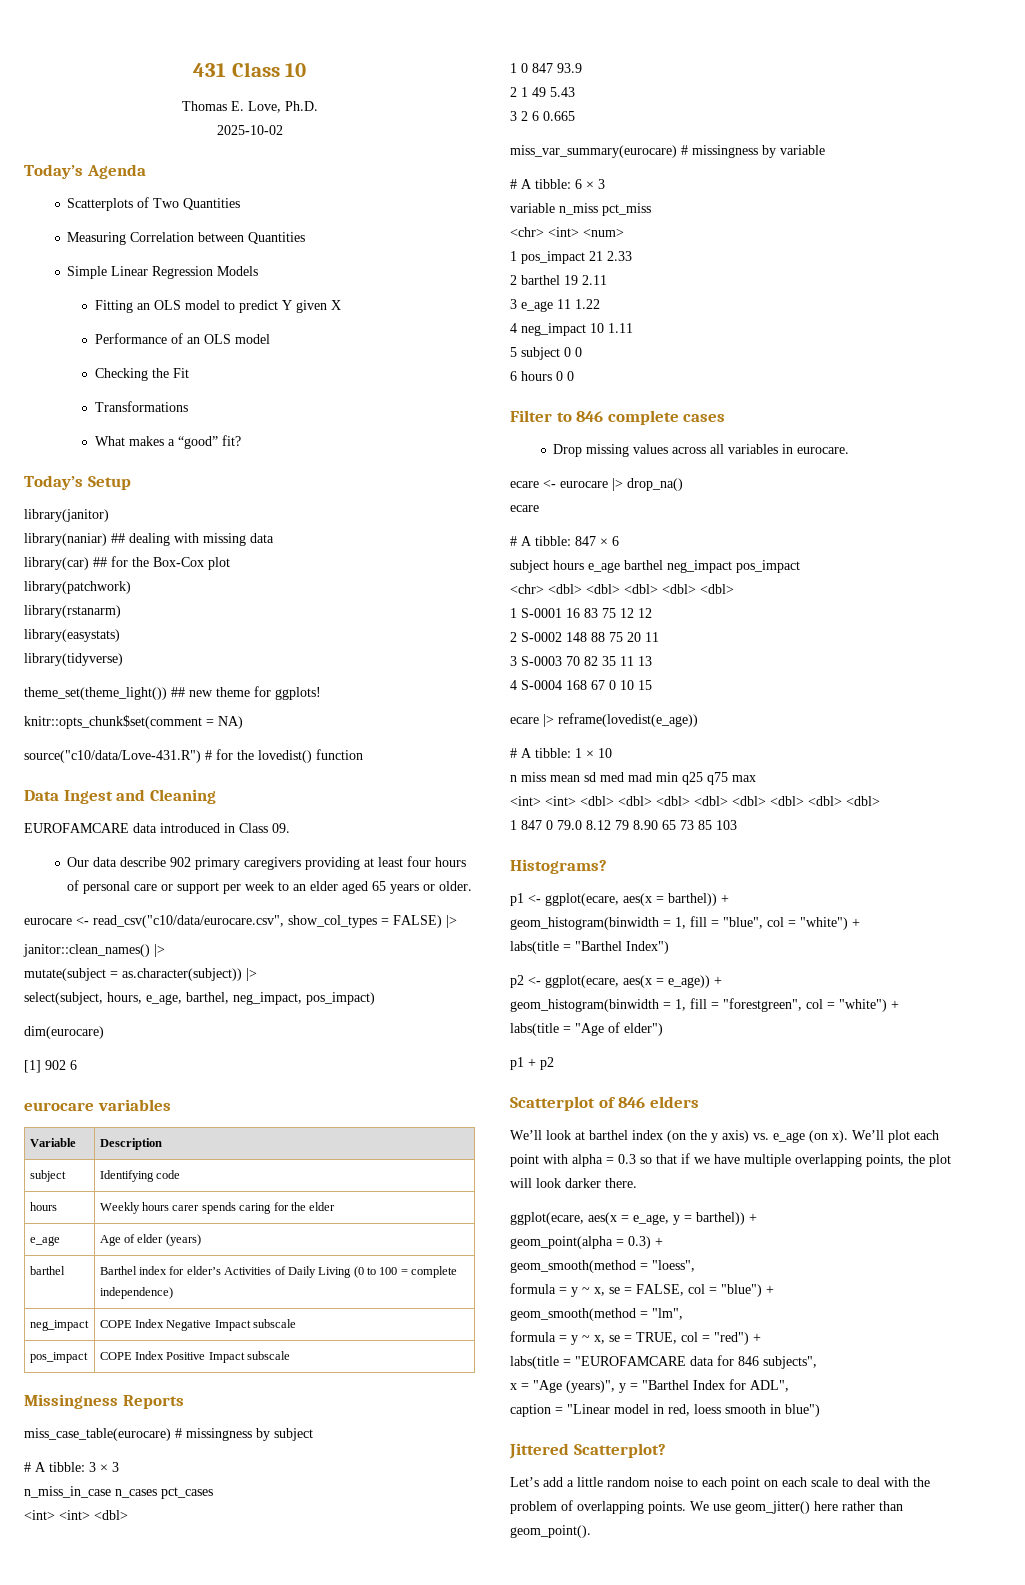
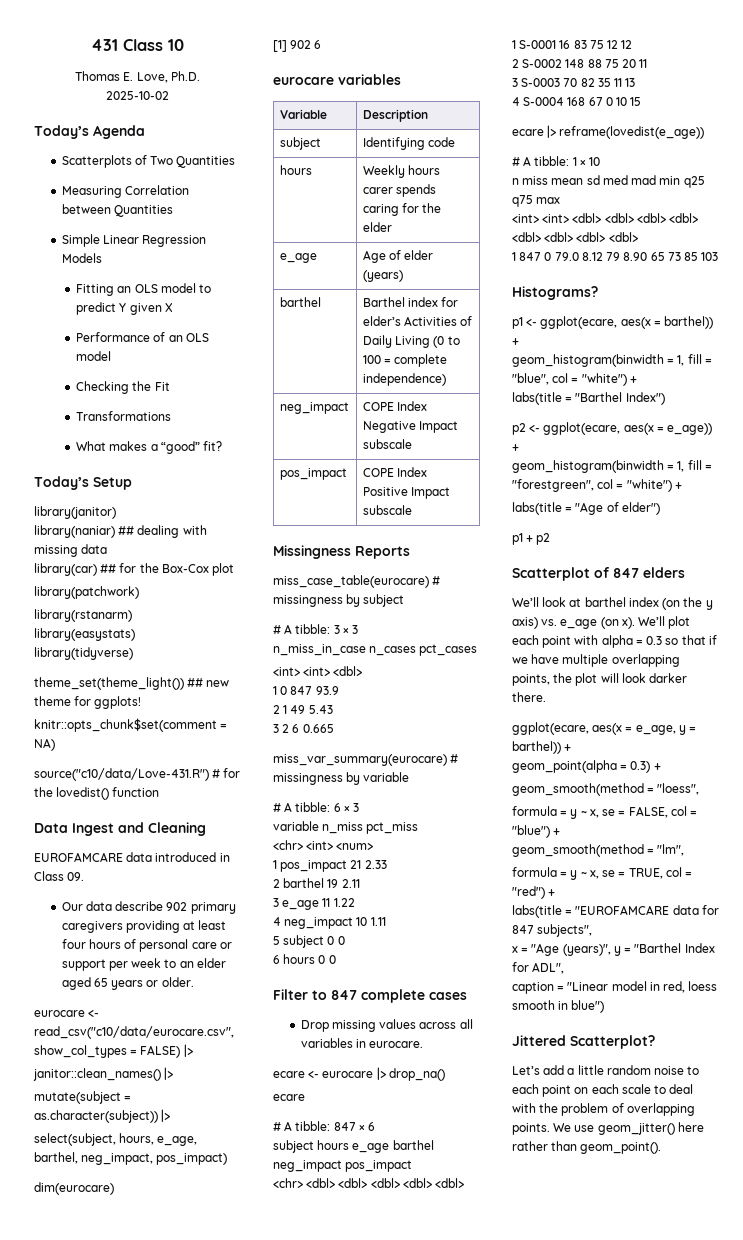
- Filter to 846 complete cases
+ Filter to 847 complete cases
- Scatterplot of 846 elders
+ Scatterplot of 847 elders
- labs(title = "EUROFAMCARE data for 846 subjects",
+ labs(title = "EUROFAMCARE data for 847 subjects",

